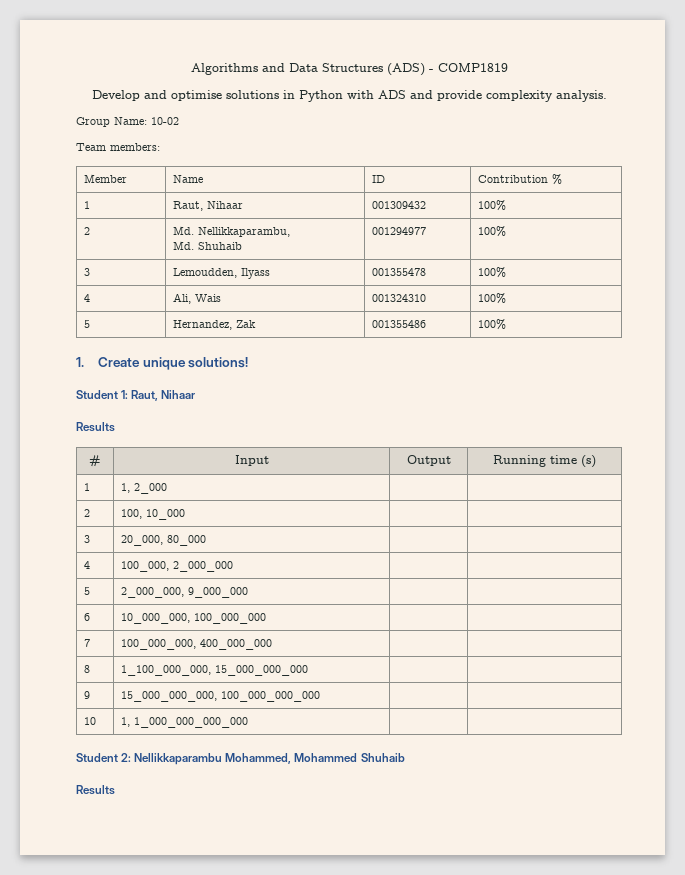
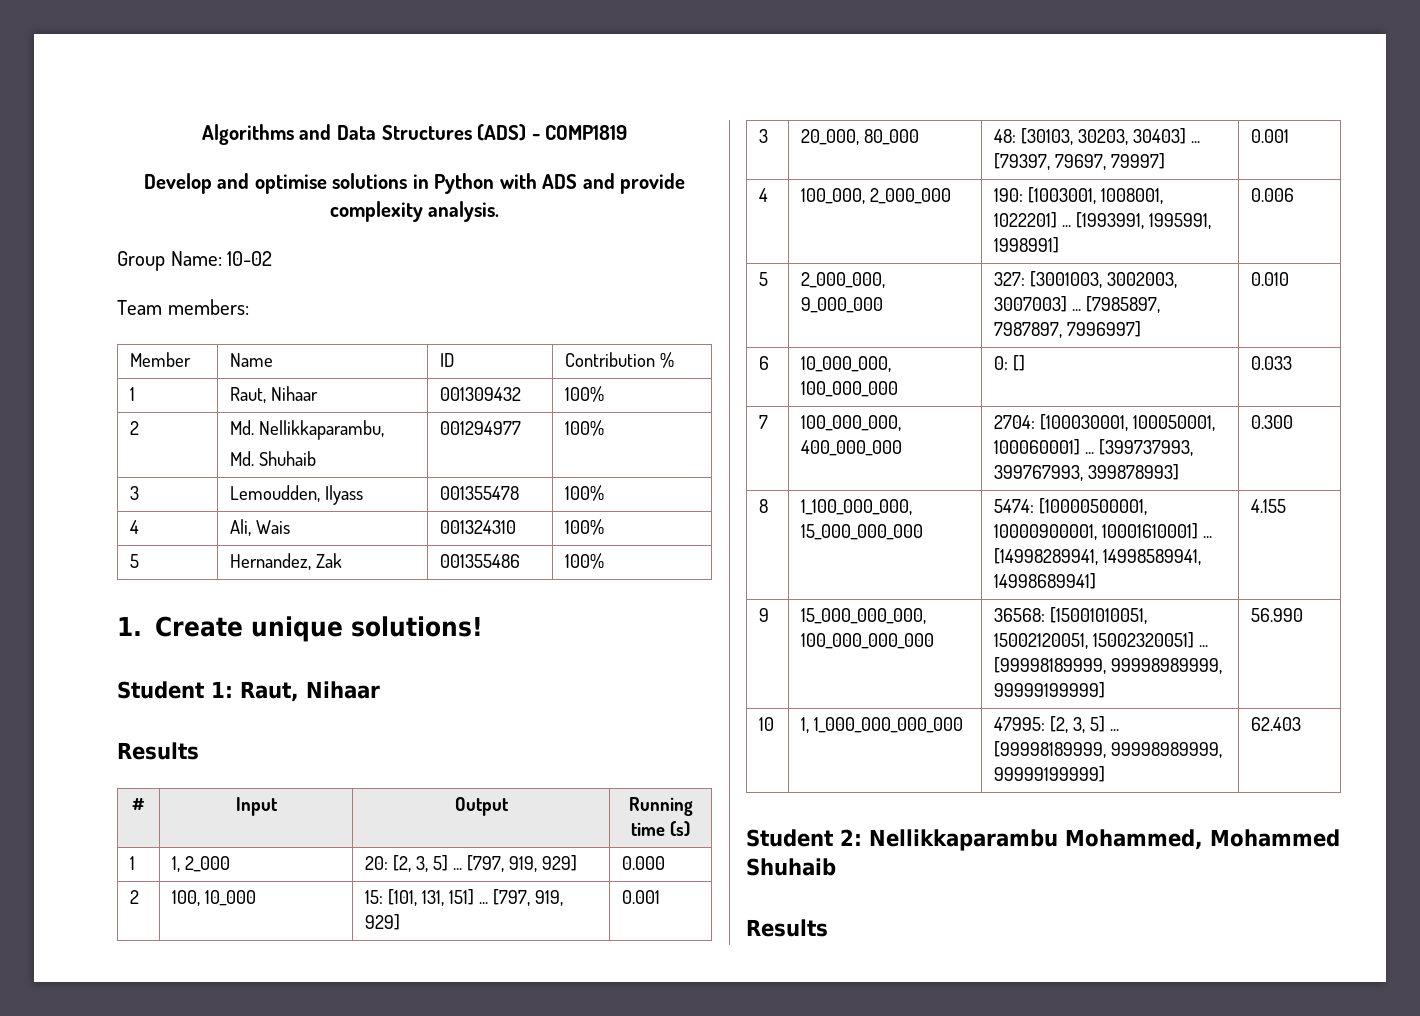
- 1 | 1, 2_000 | |
- 2 | 100, 10_000 | |
- 3 | 20_000, 80_000 | |
- 4 | 100_000, 2_000_000 | |
- 5 | 2_000_000, 9_000_000 | |
+ 1 | 1, 2_000 | 20: [2, 3, 5] ... [797, 919, 929] | 0.000
+ 2 | 100, 10_000 | 15: [101, 131, 151] ... [797, 919, 929] | 0.001
+ 3 | 20_000, 80_000 | 48: [30103, 30203, 30403] ... [79397, 79697, 79997] | 0.001
+ 4 | 100_000, 2_000_000 | 190: [1003001, 1008001, 1022201] ... [1993991, 1995991, 1998991] | 0.006
+ 5 | 2_000_000, 9_000_000 | 327: [3001003, 3002003, 3007003] ... [7985897, 7987897, 7996997] | 0.010
- 6 | 10_000_000, 100_000_000 | |
+ 6 | 10_000_000, 100_000_000 | 0: [] | 0.033
- 7 | 100_000_000, 400_000_000 | |
- 8 | 1_100_000_000, 15_000_000_000 | |
- 9 | 15_000_000_000, 100_000_000_000 | |
- 10 | 1, 1_000_000_000_000 | |
+ 7 | 100_000_000, 400_000_000 | 2704: [100030001, 100050001, 100060001] ... [399737993, 399767993, 399878993] | 0.300
+ 8 | 1_100_000_000, 15_000_000_000 | 5474: [10000500001, 10000900001, 10001610001] ... [14998289941, 14998589941, 14998689941] | 4.155
+ 9 | 15_000_000_000, 100_000_000_000 | 36568: [15001010051, 15002120051, 15002320051] ... [99998189999, 99998989999, 99999199999] | 56.990
+ 10 | 1, 1_000_000_000_000 | 47995: [2, 3, 5] ... [99998189999, 99998989999, 99999199999] | 62.403

